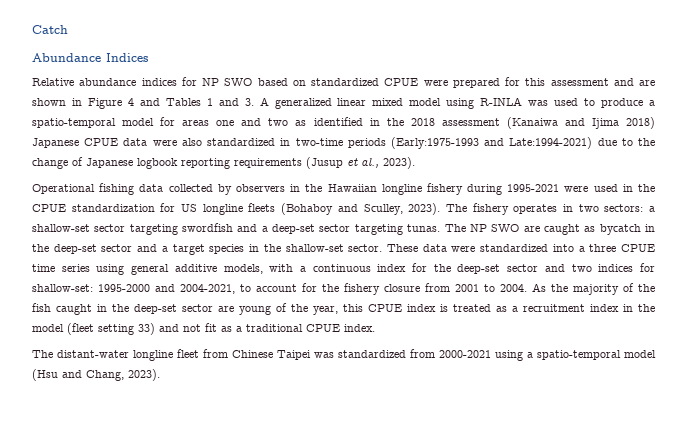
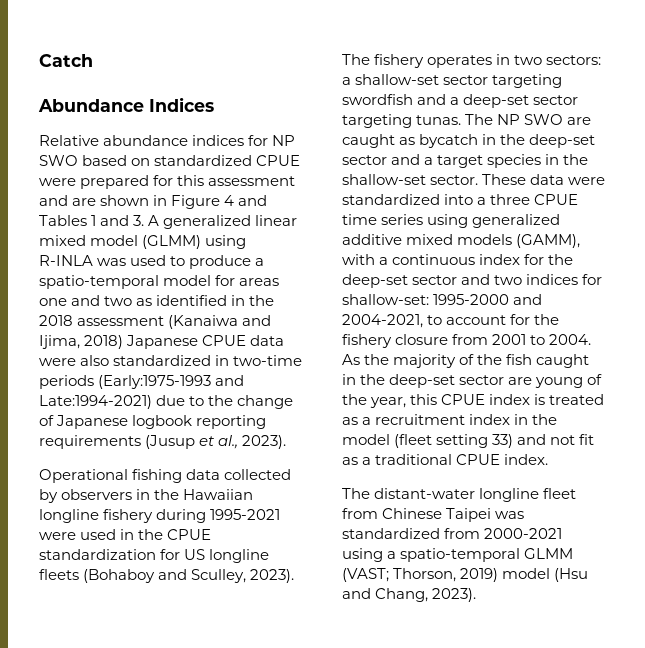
- Relative abundance indices for NP SWO based on standardized CPUE were prepared for this assessment and are shown in Figure 4 and Tables 1 and 3. A generalized linear mixed model using R-INLA was used to produce a spatio-temporal model for areas one and two as identified in the 2018 assessment (Kanaiwa and Ijima 2018) Japanese CPUE data were also standardized in two-time periods (Early:1975-1993 and Late:1994-2021) due to the change of Japanese logbook reporting requirements (Jusup et al., 2023).
+ Relative abundance indices for NP SWO based on standardized CPUE were prepared for this assessment and are shown in Figure 4 and Tables 1 and 3. A generalized linear mixed model (GLMM) using R-INLA was used to produce a spatio-temporal model for areas one and two as identified in the 2018 assessment (Kanaiwa and Ijima, 2018) Japanese CPUE data were also standardized in two-time periods (Early:1975-1993 and Late:1994-2021) due to the change of Japanese logbook reporting requirements (Jusup et al., 2023).
- These data were standardized into a three CPUE time series using general additive models, with a continuous index for the deep-set sector and two indices for shallow-set: 1995-2000 and 2004-2021, to account for the fishery closure from 2001 to 2004.
+ These data were standardized into a three CPUE time series using generalized additive mixed models (GAMM), with a continuous index for the deep-set sector and two indices for shallow-set: 1995-2000 and 2004-2021, to account for the fishery closure from 2001 to 2004.
- The distant-water longline fleet from Chinese Taipei was standardized from 2000-2021 using a spatio-temporal model (Hsu and Chang, 2023).
+ The distant-water longline fleet from Chinese Taipei was standardized from 2000-2021 using a spatio-temporal GLMM (VAST; Thorson, 2019) model (Hsu and Chang, 2023).

